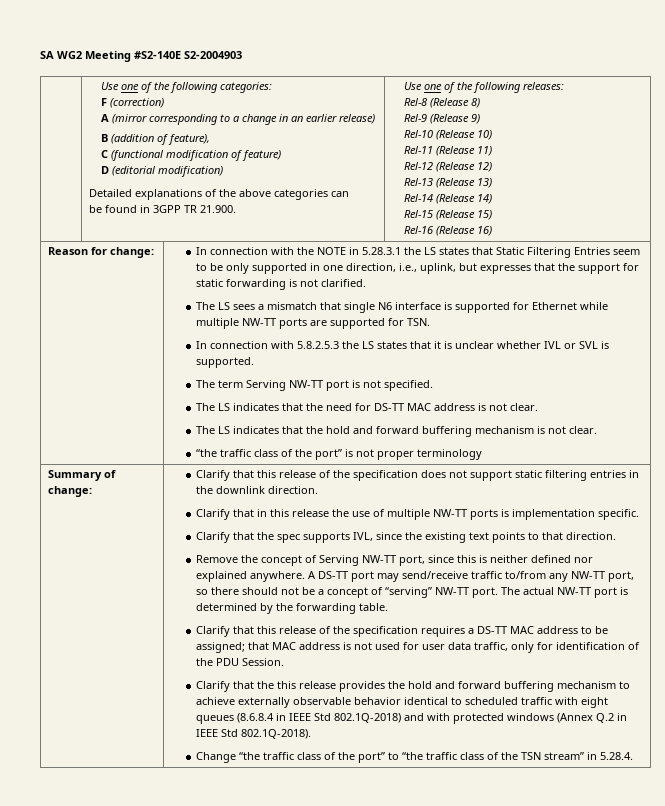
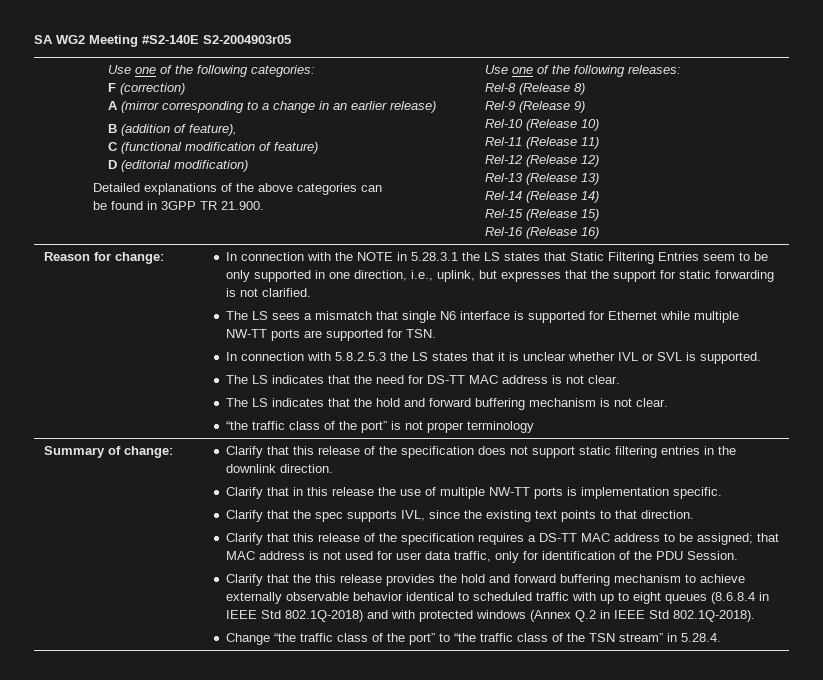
- SA WG2 Meeting #S2-140E S2-2004903
+ SA WG2 Meeting #S2-140E S2-2004903r05
- The term Serving NW-TT port is not specified.
- Remove the concept of Serving NW-TT port, since this is neither defined nor explained anywhere. A DS-TT port may send/receive traffic to/from any NW-TT port, so there should not be a concept of “serving” NW-TT port. The actual NW-TT port is determined by the forwarding table.
- Clarify that the this release provides the hold and forward buffering mechanism to achieve externally observable behavior identical to scheduled traffic with eight queues (8.6.8.4 in IEEE Std 802.1Q-2018) and with protected windows (Annex Q.2 in IEEE Std 802.1Q-2018).
+ Clarify that the this release provides the hold and forward buffering mechanism to achieve externally observable behavior identical to scheduled traffic with up to eight queues (8.6.8.4 in IEEE Std 802.1Q-2018) and with protected windows (Annex Q.2 in IEEE Std 802.1Q-2018).

